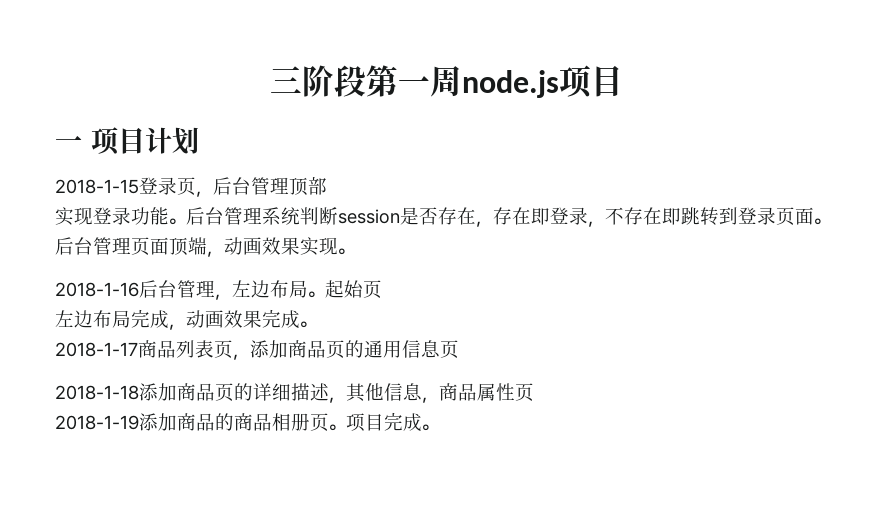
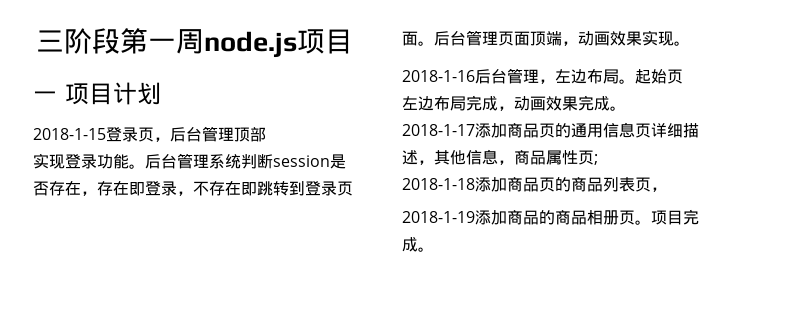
- 2018-1-17商品列表页，添加商品页的通用信息页
- 2018-1-18添加商品页的详细描述，其他信息，商品属性页
+ 2018-1-17添加商品页的通用信息页详细描述，其他信息，商品属性页;
+ 2018-1-18添加商品页的商品列表页，

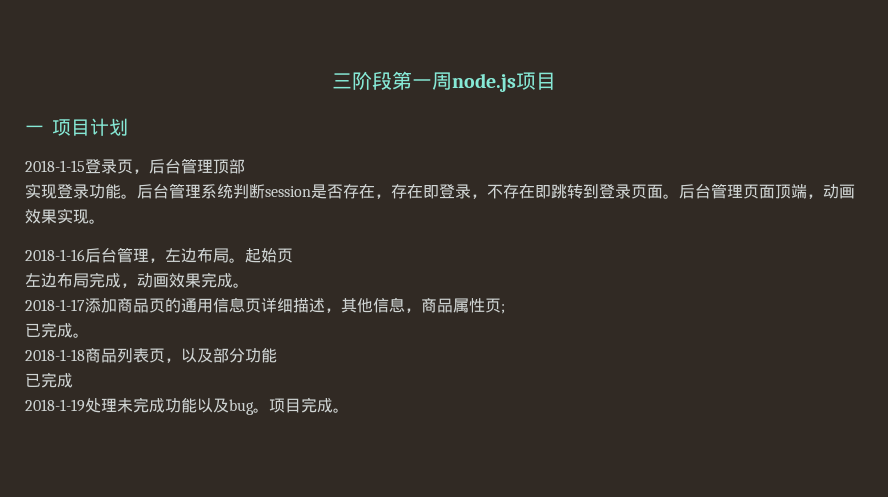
+ 已完成。
- 2018-1-18添加商品页的商品列表页，
- 2018-1-19添加商品的商品相册页。
+ 2018-1-18商品列表页，以及部分功能
+ 已完成
+ 2018-1-19处理未完成功能以及bug。

